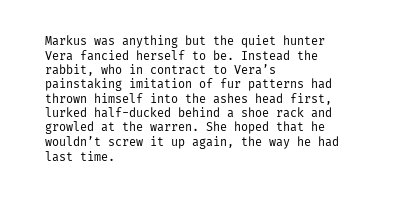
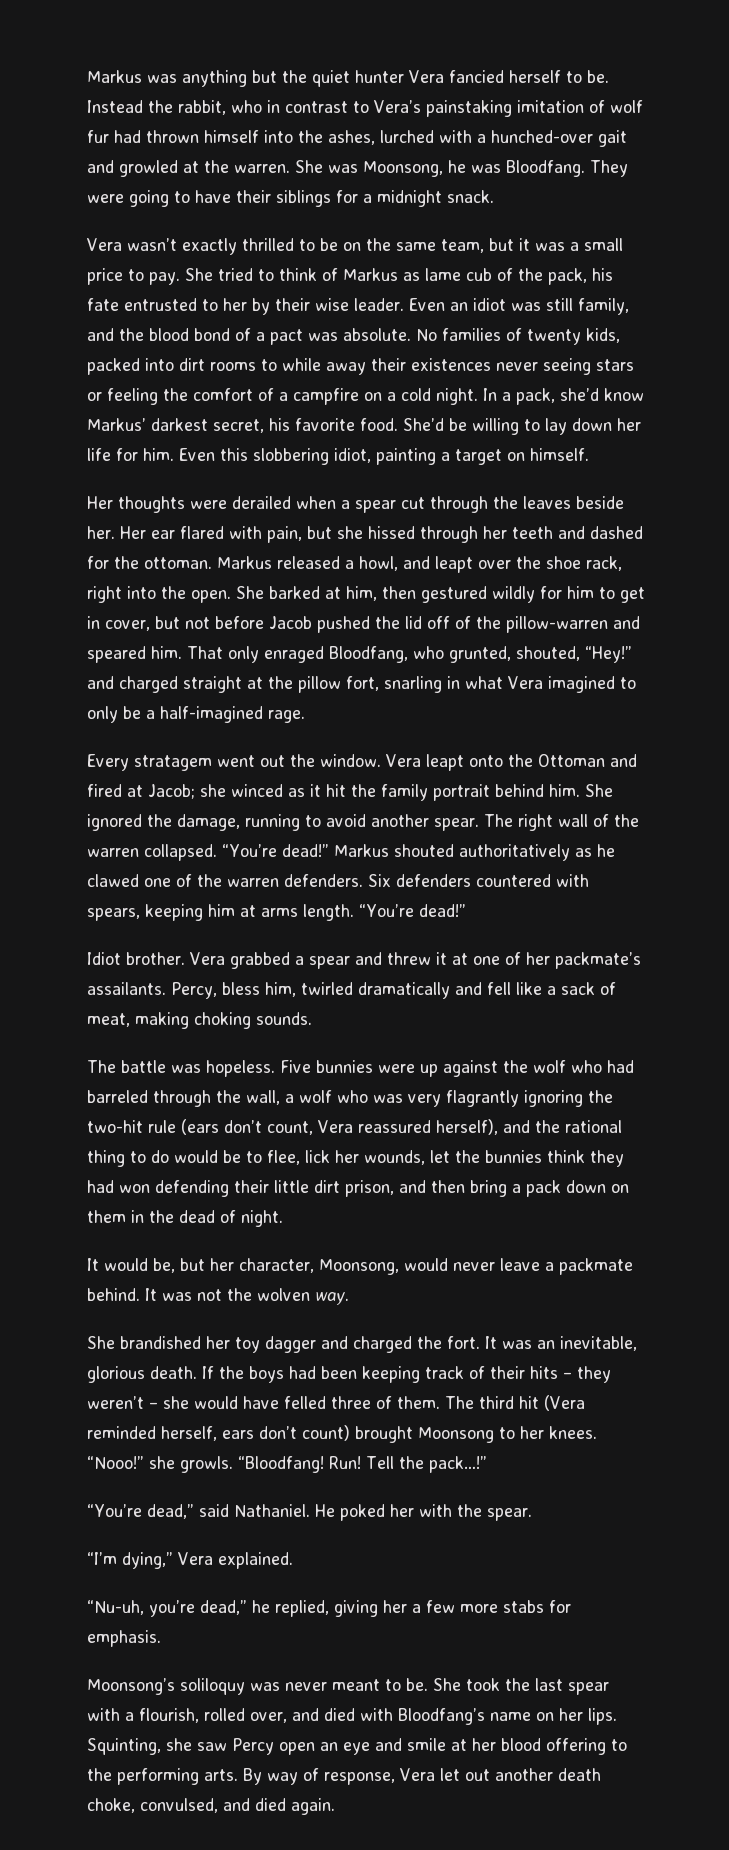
- Instead the rabbit, who in contract to Vera’s painstaking imitation of fur patterns had thrown himself into the ashes head first, lurked half-ducked behind a shoe rack and growled at the warren.
+ Instead the rabbit, who in contrast to Vera’s painstaking imitation of wolf fur had thrown himself into the ashes, lurched with a hunched-over gait and growled at the warren.
- She hoped that he wouldn’t screw it up again, the way he had last time.
+ She was Moonsong, he was Bloodfang. They were going to have their siblings for a midnight snack.
+ Vera wasn’t exactly thrilled to be on the same team, but it was a small price to pay. She tried to think of Markus as lame cub of the pack, his fate entrusted to her by their wise leader. Even an idiot was still family, and the blood bond of a pact was absolute. No families of twenty kids, packed into dirt rooms to while away their existences never seeing stars or feeling the comfort of a campfire on a cold night. In a pack, she’d know Markus’ darkest secret, his favorite food. She’d be willing to lay down her life for him. Even this slobbering idiot, painting a target on himself.
+ Her thoughts were derailed when a spear cut through the leaves beside her. Her ear flared with pain, but she hissed through her teeth and dashed for the ottoman. Markus released a howl, and leapt over the shoe rack, right into the open. She barked at him, then gestured wildly for him to get in cover, but not before Jacob pushed the lid off of the pillow-warren and speared him. That only enraged Bloodfang, who grunted, shouted, “Hey!” and charged straight at the pillow fort, snarling in what Vera imagined to only be a half-imagined rage.
+ Every stratagem went out the window. Vera leapt onto the Ottoman and fired at Jacob; she winced as it hit the family portrait behind him. She ignored the damage, running to avoid another spear. The right wall of the warren collapsed. “You’re dead!” Markus shouted authoritatively as he clawed one of the warren defenders. Six defenders countered with spears, keeping him at arms length. “You’re dead!”
+ Idiot brother. Vera grabbed a spear and threw it at one of her packmate’s assailants. Percy, bless him, twirled dramatically and fell like a sack of meat, making choking sounds.
+ The battle was hopeless. Five bunnies were up against the wolf who had barreled through the wall, a wolf who was very flagrantly ignoring the two-hit rule (ears don’t count, Vera reassured herself), and the rational thing to do would be to flee, lick her wounds, let the bunnies think they had won defending their little dirt prison, and then bring a pack down on them in the dead of night.
+ It would be, but her character, Moonsong, would never leave a packmate behind. It was not the wolven way.
+ She brandished her toy dagger and charged the fort. It was an inevitable, glorious death. If the boys had been keeping track of their hits – they weren’t – she would have felled three of them. The third hit (Vera reminded herself, ears don’t count) brought Moonsong to her knees. “Nooo!” she growls. “Bloodfang! Run! Tell the pack…!”
+ “You’re dead,” said Nathaniel. He poked her with the spear.
+ “I’m dying,” Vera explained.
+ “Nu-uh, you’re dead,” he replied, giving her a few more stabs for emphasis.
+ Moonsong’s soliloquy was never meant to be. She took the last spear with a flourish, rolled over, and died with Bloodfang’s name on her lips. Squinting, she saw Percy open an eye and smile at her blood offering to the performing arts. By way of response, Vera let out another death choke, convulsed, and died again.

